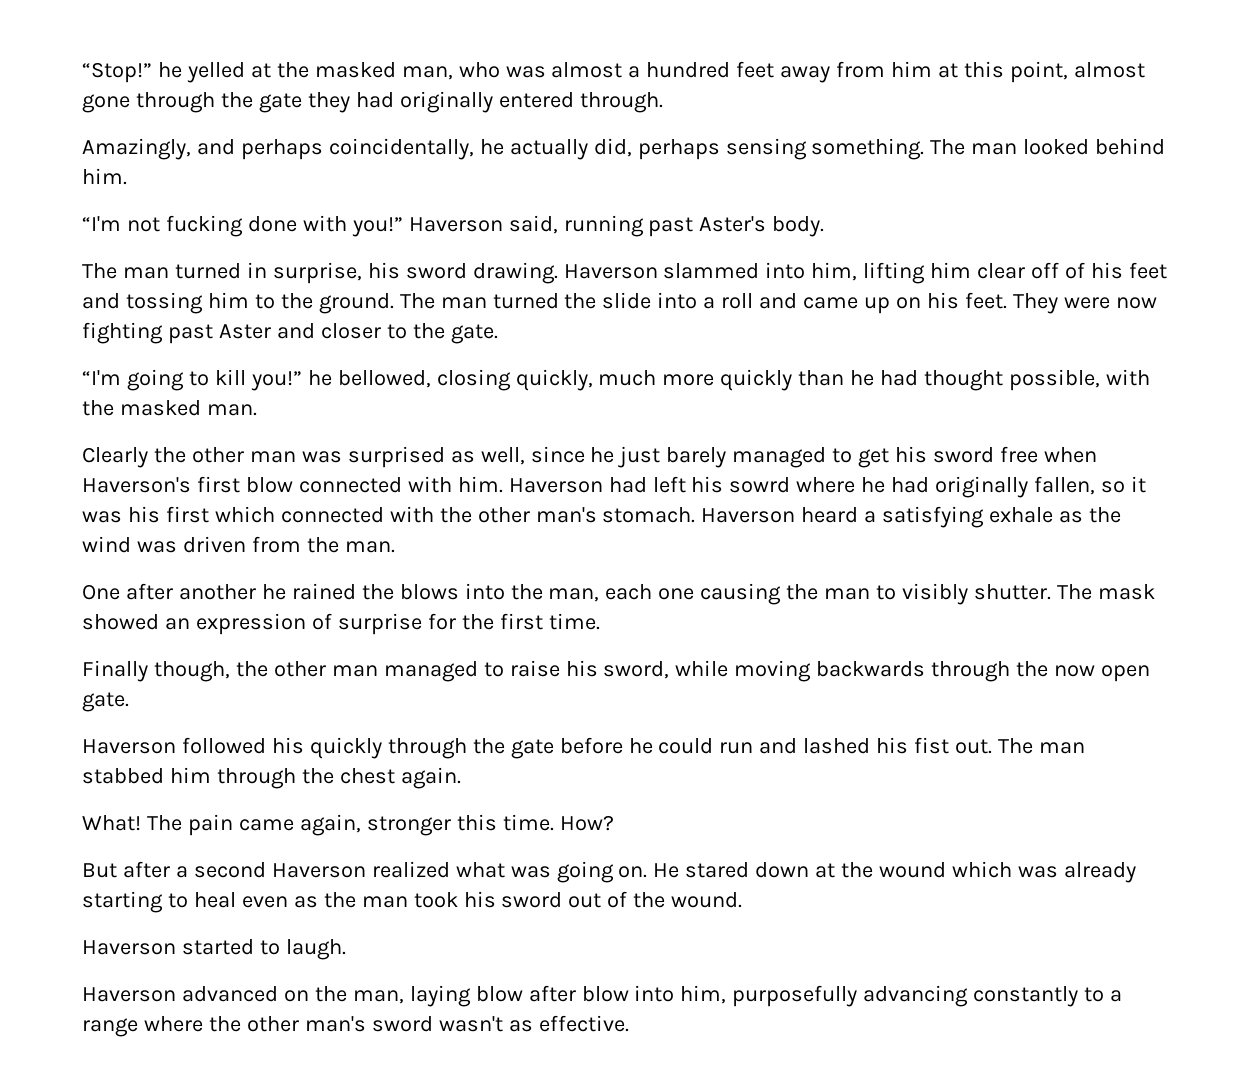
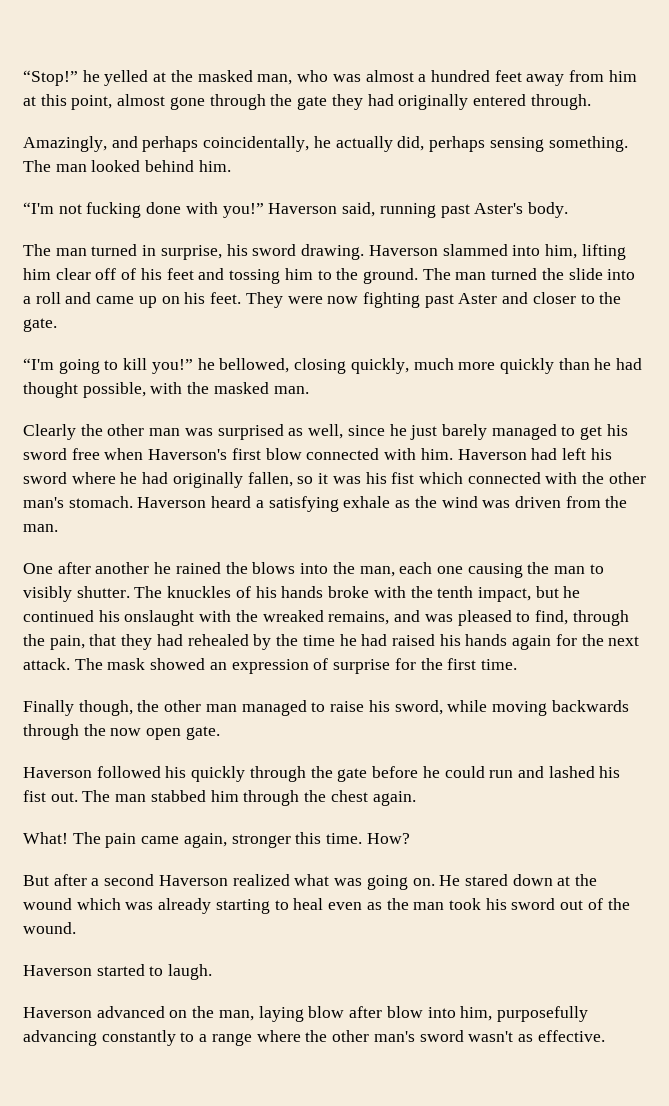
- Haverson had left his sowrd where he had originally fallen, so it was his first which connected with the other man's stomach.
+ Haverson had left his sword where he had originally fallen, so it was his fist which connected with the other man's stomach.
- The mask showed an expression of surprise for the first time.
+ The knuckles of his hands broke with the tenth impact, but he continued his onslaught with the wreaked remains, and was pleased to find, through the pain, that they had rehealed by the time he had raised his hands again for the next attack. The mask showed an expression of surprise for the first time.

